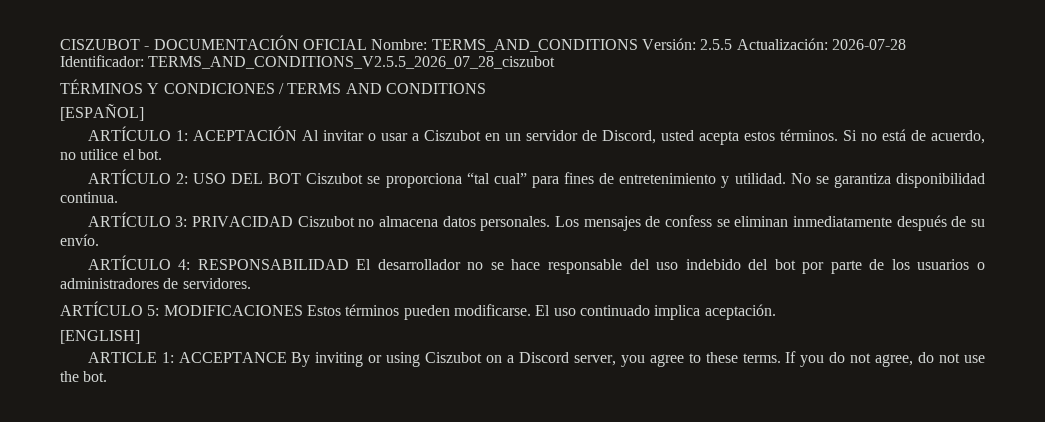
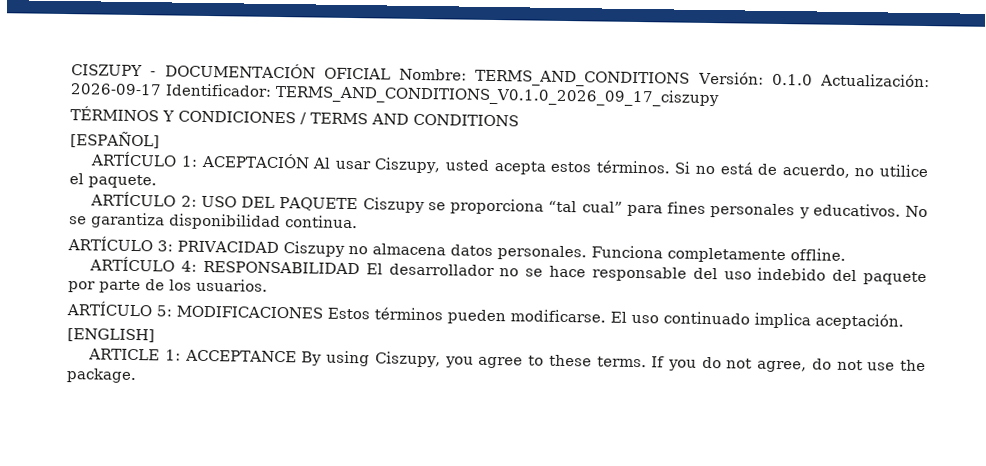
- CISZUBOT - DOCUMENTACIÓN OFICIAL Nombre: TERMS_AND_CONDITIONS Versión: 2.5.5 Actualización: 2026-07-28 Identificador: TERMS_AND_CONDITIONS_V2.5.5_2026_07_28_ciszubot
+ CISZUPY - DOCUMENTACIÓN OFICIAL Nombre: TERMS_AND_CONDITIONS Versión: 0.1.0 Actualización: 2026-09-17 Identificador: TERMS_AND_CONDITIONS_V0.1.0_2026_09_17_ciszupy
- ARTÍCULO 1: ACEPTACIÓN Al invitar o usar a Ciszubot en un servidor de Discord, usted acepta estos términos.
+ ARTÍCULO 1: ACEPTACIÓN Al usar Ciszupy, usted acepta estos términos.
- Si no está de acuerdo, no utilice el bot.
+ Si no está de acuerdo, no utilice el paquete.
- ARTÍCULO 2: USO DEL BOT Ciszubot se proporciona “tal cual” para fines de entretenimiento y utilidad.
+ ARTÍCULO 2: USO DEL PAQUETE Ciszupy se proporciona “tal cual” para fines personales y educativos.
- ARTÍCULO 3: PRIVACIDAD Ciszubot no almacena datos personales.
+ ARTÍCULO 3: PRIVACIDAD Ciszupy no almacena datos personales.
- Los mensajes de confess se eliminan inmediatamente después de su envío.
+ Funciona completamente offline.
- ARTÍCULO 4: RESPONSABILIDAD El desarrollador no se hace responsable del uso indebido del bot por parte de los usuarios o administradores de servidores.
+ ARTÍCULO 4: RESPONSABILIDAD El desarrollador no se hace responsable del uso indebido del paquete por parte de los usuarios.
- ARTICLE 1: ACCEPTANCE By inviting or using Ciszubot on a Discord server, you agree to these terms.
+ ARTICLE 1: ACCEPTANCE By using Ciszupy, you agree to these terms.
- If you do not agree, do not use the bot.
+ If you do not agree, do not use the package.

